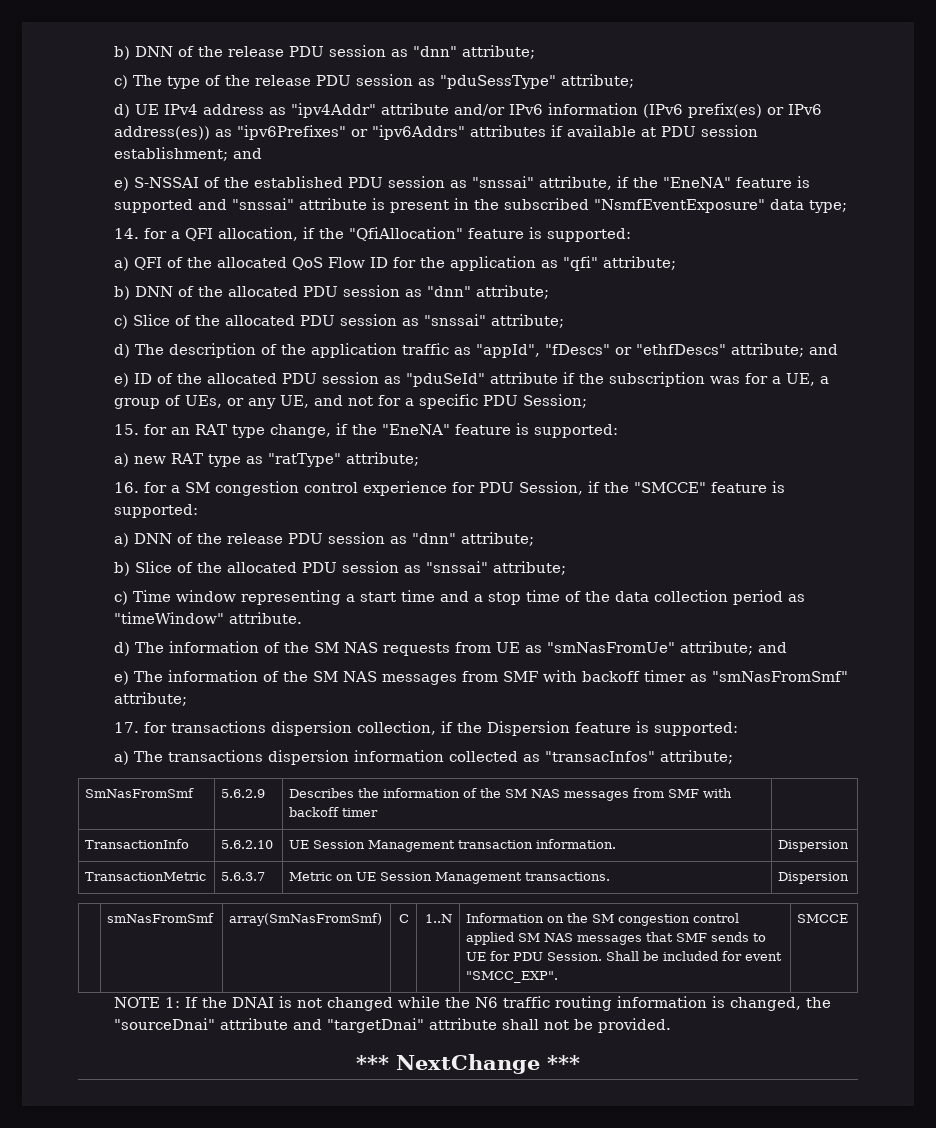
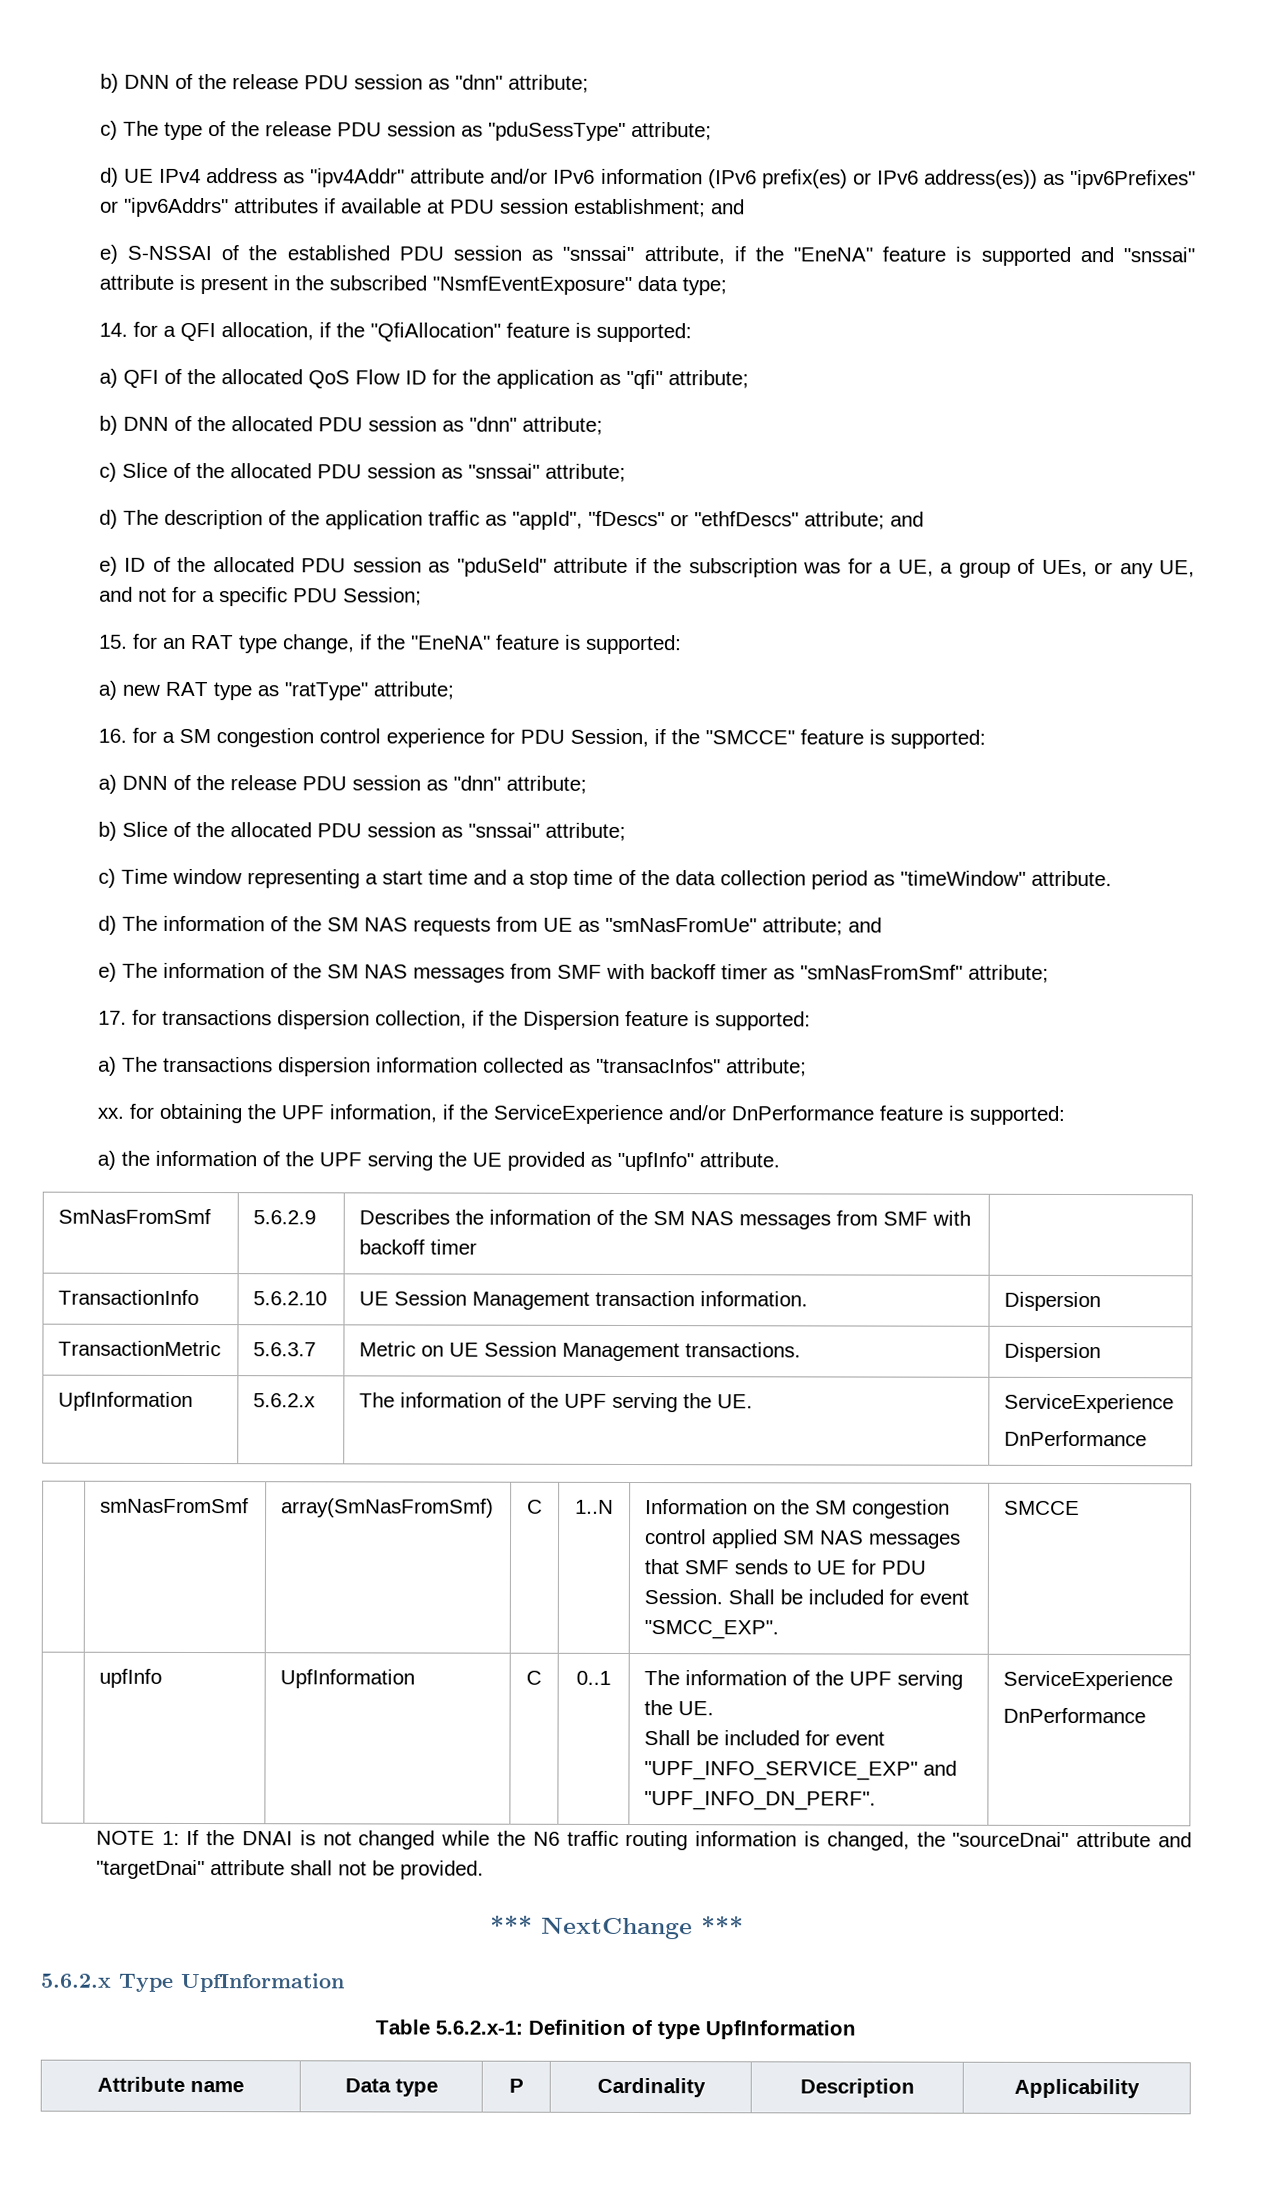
+ xx. for obtaining the UPF information, if the ServiceExperience and/or DnPerformance feature is supported:
+ a) the information of the UPF serving the UE provided as "upfInfo" attribute.
+ UpfInformation | 5.6.2.x | The information of the UPF serving the UE. | ServiceExperience
+ DnPerformance
+ | upfInfo | UpfInformation | C | 0..1 | The information of the UPF serving the UE.
+ Shall be included for event "UPF_INFO_SERVICE_EXP" and "UPF_INFO_DN_PERF". | ServiceExperience
+ DnPerformance
+ 5.6.2.x Type UpfInformation
+ Table 5.6.2.x-1: Definition of type UpfInformation
+ Attribute name | Data type | P | Cardinality | Description | Applicability

